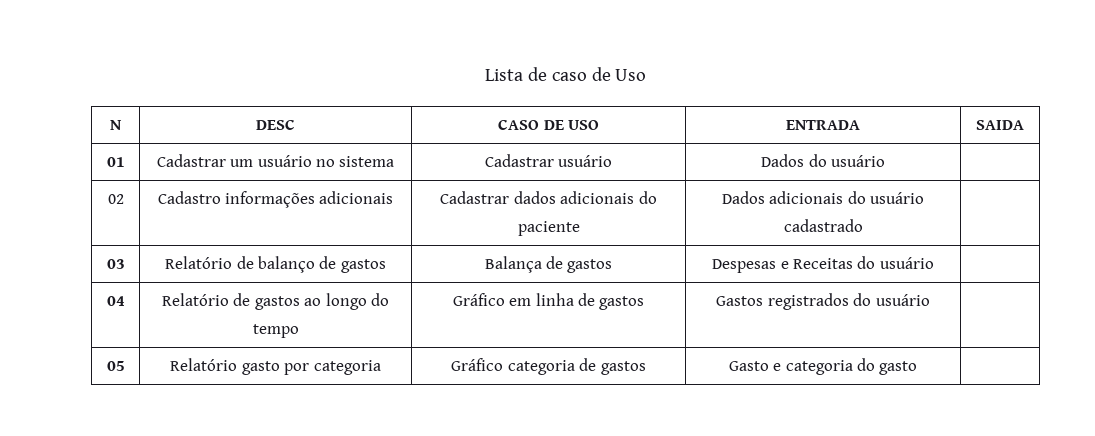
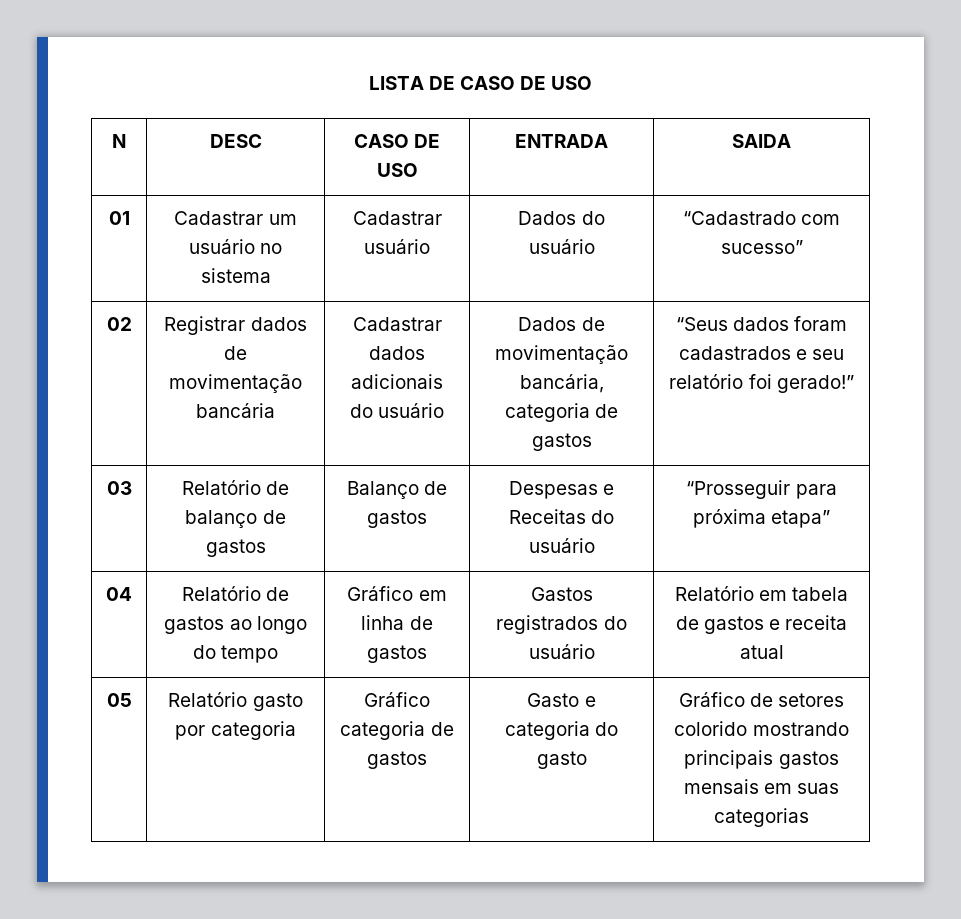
- Lista de caso de Uso
+ LISTA DE CASO DE USO
- 01 | Cadastrar um usuário no sistema | Cadastrar usuário | Dados do usuário |
- 02 | Cadastro informações adicionais | Cadastrar dados adicionais do paciente | Dados adicionais do usuário cadastrado |
+ 01 | Cadastrar um usuário no sistema | Cadastrar usuário | Dados do usuário | “Cadastrado com sucesso”
+ 02 | Registrar dados de movimentação bancária | Cadastrar dados adicionais do usuário | Dados de movimentação bancária, categoria de gastos | “Seus dados foram cadastrados e seu relatório foi gerado!”
- 03 | Relatório de balanço de gastos | Balança de gastos | Despesas e Receitas do usuário |
+ 03 | Relatório de balanço de gastos | Balanço de gastos | Despesas e Receitas do usuário | “Prosseguir para próxima etapa”
- 04 | Relatório de gastos ao longo do tempo | Gráfico em linha de gastos | Gastos registrados do usuário |
+ 04 | Relatório de gastos ao longo do tempo | Gráfico em linha de gastos | Gastos registrados do usuário | Relatório em tabela de gastos e receita atual
- 05 | Relatório gasto por categoria | Gráfico categoria de gastos | Gasto e categoria do gasto |
+ 05 | Relatório gasto por categoria | Gráfico categoria de gastos | Gasto e categoria do gasto | Gráfico de setores colorido mostrando principais gastos mensais em suas categorias

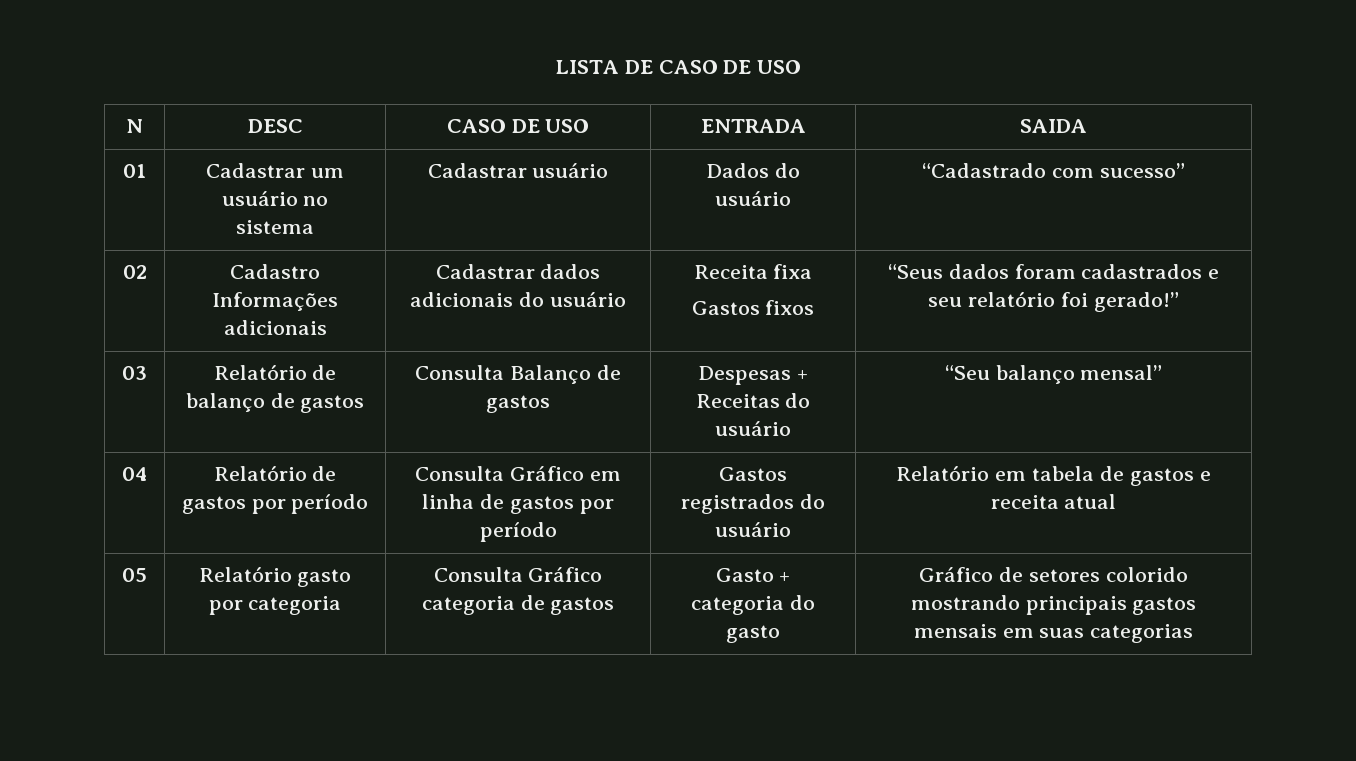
- 02 | Registrar dados de movimentação bancária | Cadastrar dados adicionais do usuário | Dados de movimentação bancária, categoria de gastos | “Seus dados foram cadastrados e seu relatório foi gerado!”
+ 02 | Cadastro Informações adicionais | Cadastrar dados adicionais do usuário | Receita fixa
+ Gastos fixos | “Seus dados foram cadastrados e seu relatório foi gerado!”
- 03 | Relatório de balanço de gastos | Balanço de gastos | Despesas e Receitas do usuário | “Prosseguir para próxima etapa”
+ 03 | Relatório de balanço de gastos | Consulta Balanço de gastos | Despesas + Receitas do usuário | “Seu balanço mensal”
- 04 | Relatório de gastos ao longo do tempo | Gráfico em linha de gastos | Gastos registrados do usuário | Relatório em tabela de gastos e receita atual
+ 04 | Relatório de gastos por período | Consulta Gráfico em linha de gastos por período | Gastos registrados do usuário | Relatório em tabela de gastos e receita atual
- 05 | Relatório gasto por categoria | Gráfico categoria de gastos | Gasto e categoria do gasto | Gráfico de setores colorido mostrando principais gastos mensais em suas categorias
+ 05 | Relatório gasto por categoria | Consulta Gráfico categoria de gastos | Gasto + categoria do gasto | Gráfico de setores colorido mostrando principais gastos mensais em suas categorias

